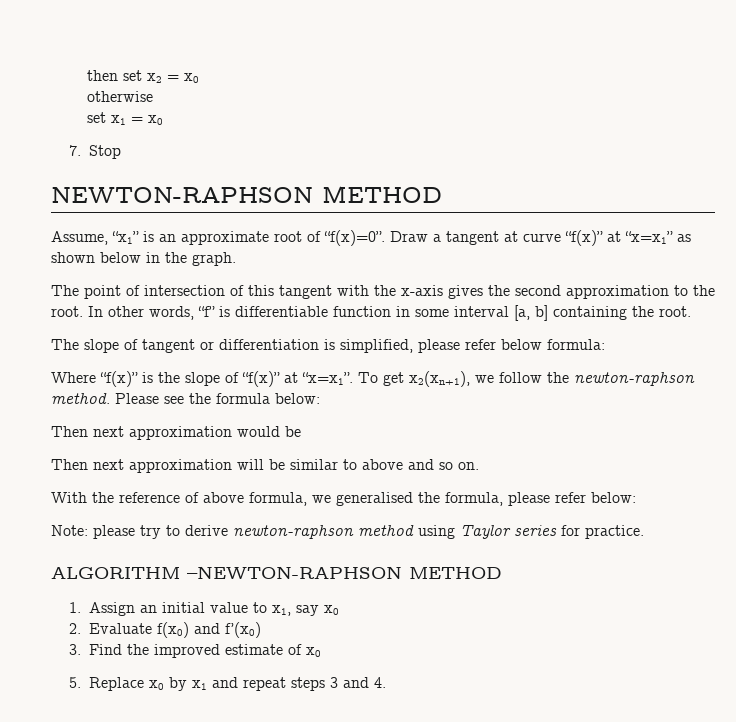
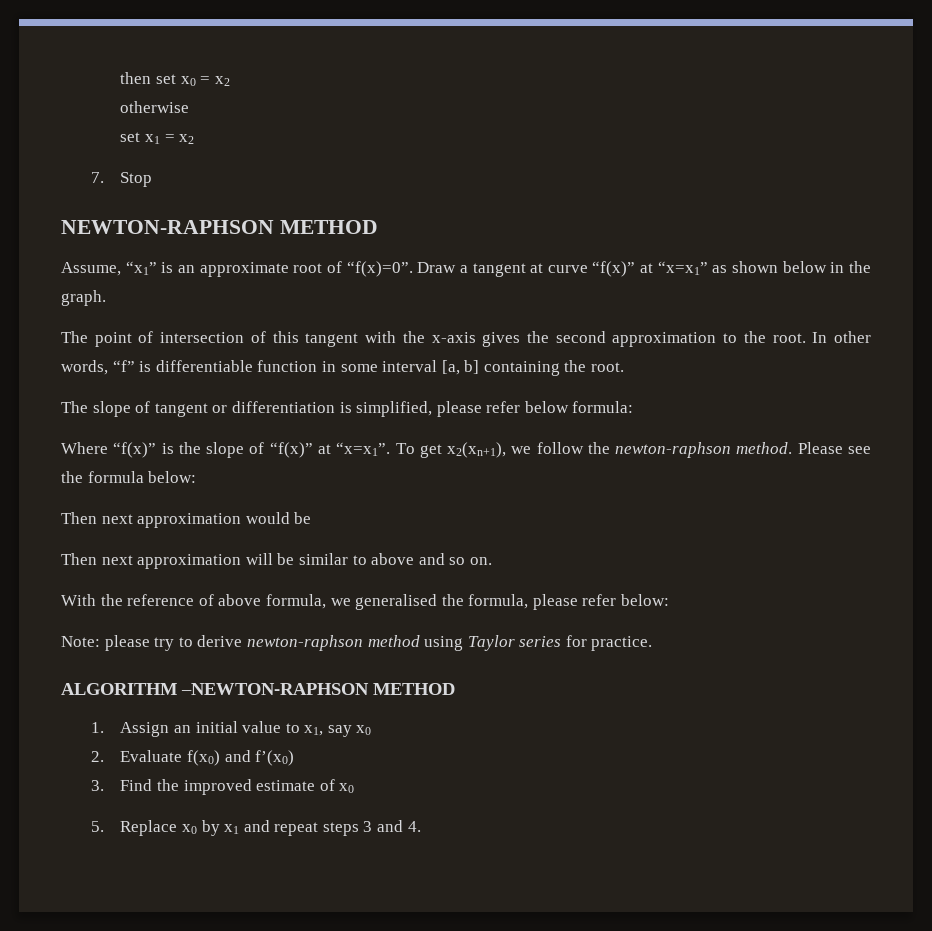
- then set x2 = x0
+ then set x0 = x2
- set x1 = x0
+ set x1 = x2

